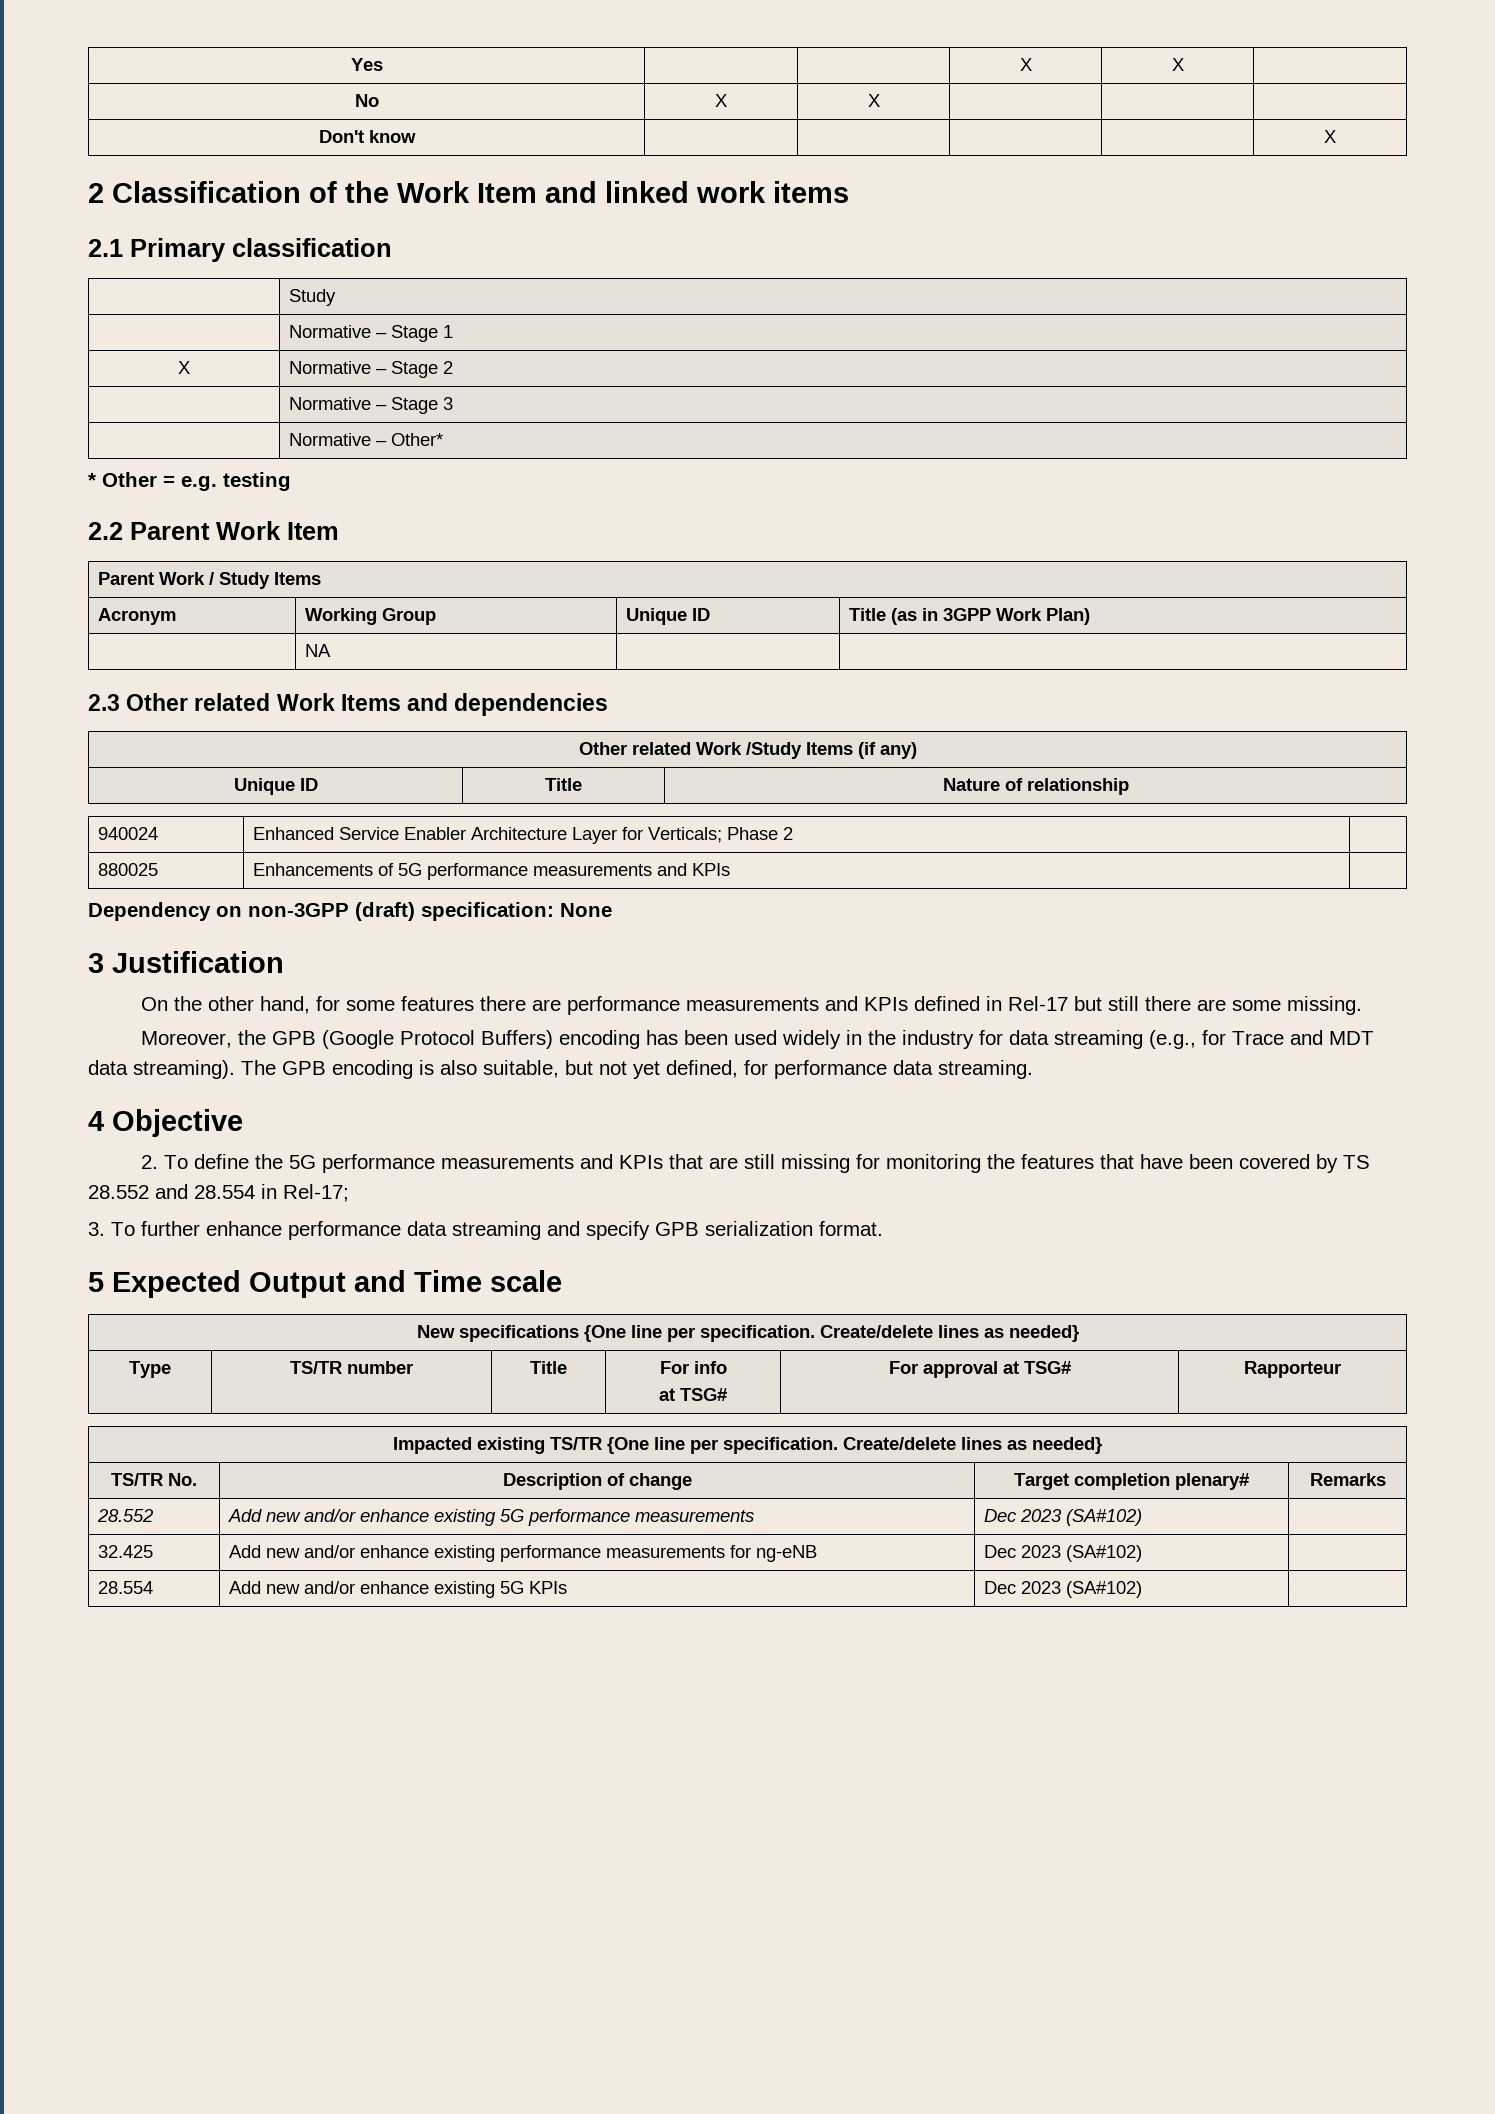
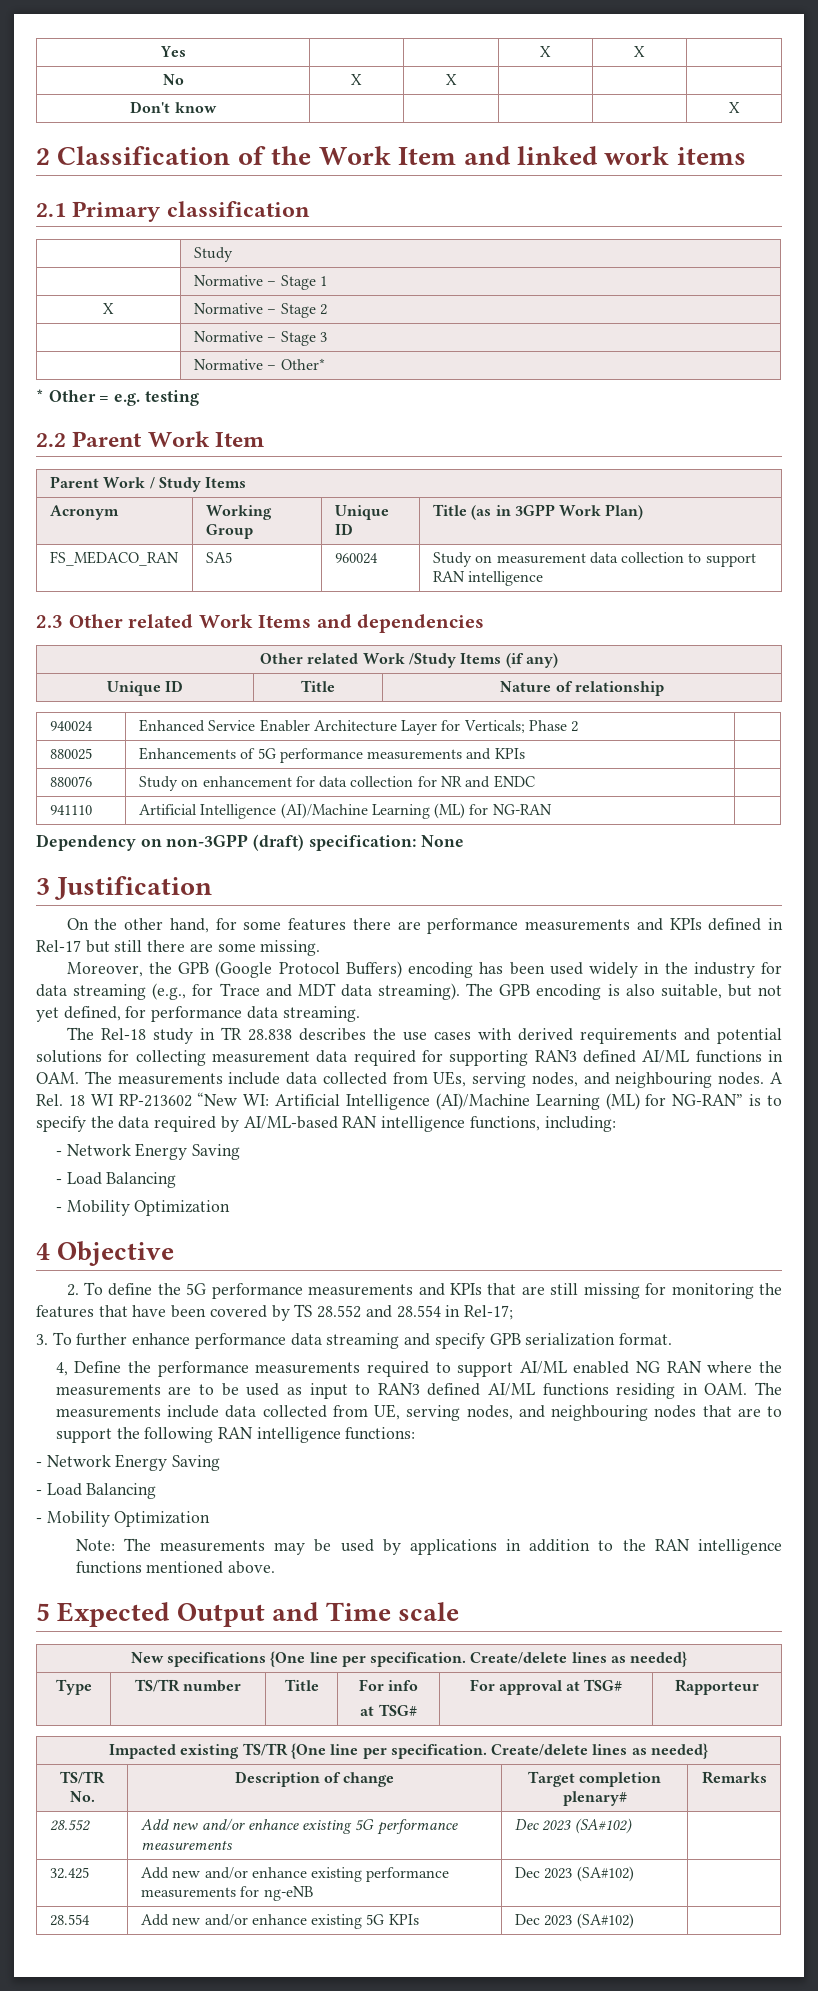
- | NA | |
+ FS_MEDACO_RAN | SA5 | 960024 | Study on measurement data collection to support RAN intelligence
+ 880076 | Study on enhancement for data collection for NR and ENDC |
+ 941110 | Artificial Intelligence (AI)/Machine Learning (ML) for NG-RAN |
+ The Rel-18 study in TR 28.838 describes the use cases with derived requirements and potential solutions for collecting measurement data required for supporting RAN3 defined AI/ML functions in OAM. The measurements include data collected from UEs, serving nodes, and neighbouring nodes. A Rel. 18 WI RP-213602 “New WI: Artificial Intelligence (AI)/Machine Learning (ML) for NG-RAN” is to specify the data required by AI/ML-based RAN intelligence functions, including:
+ - Network Energy Saving
+ - Load Balancing
+ - Mobility Optimization
+ 4, Define the performance measurements required to support AI/ML enabled NG RAN where the measurements are to be used as input to RAN3 defined AI/ML functions residing in OAM. The measurements include data collected from UE, serving nodes, and neighbouring nodes that are to support the following RAN intelligence functions:
+ - Network Energy Saving
+ - Load Balancing
+ - Mobility Optimization
+ Note: The measurements may be used by applications in addition to the RAN intelligence functions mentioned above.

